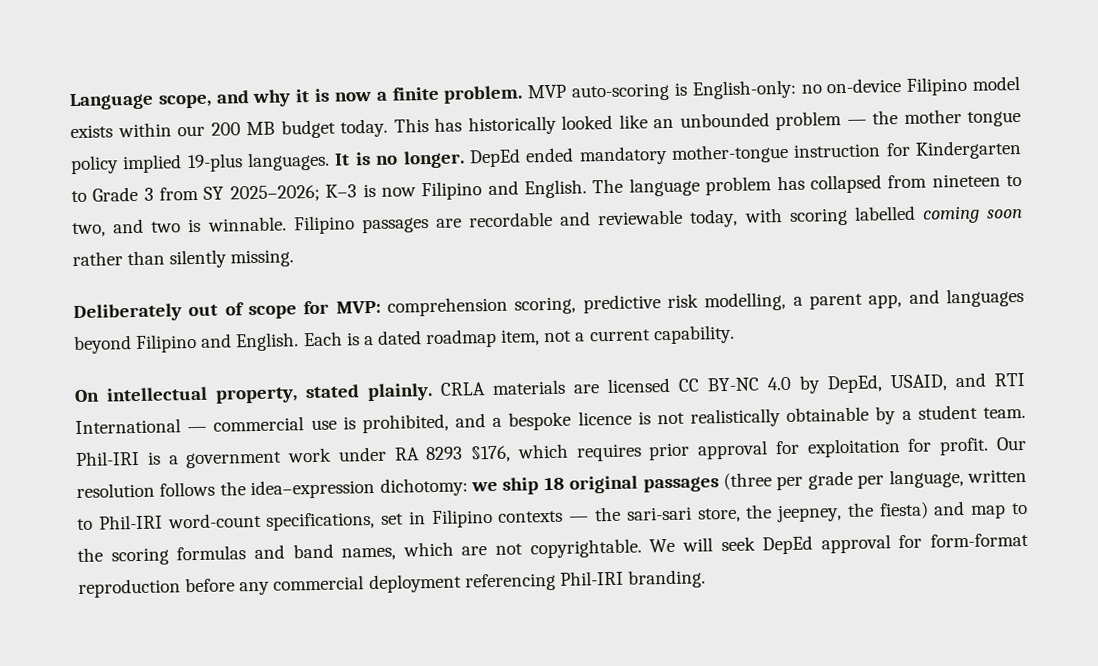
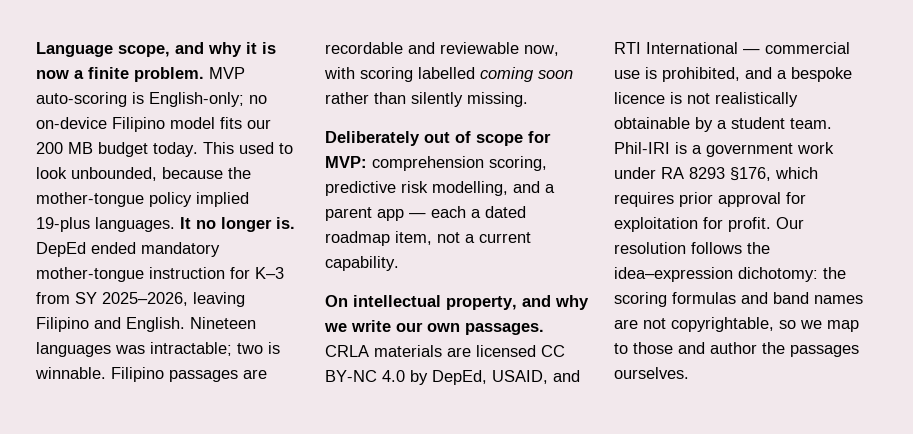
- MVP auto-scoring is English-only: no on-device Filipino model exists within our 200 MB budget today.
+ MVP auto-scoring is English-only; no on-device Filipino model fits our 200 MB budget today.
- This has historically looked like an unbounded problem — the mother tongue policy implied 19-plus languages.
+ This used to look unbounded, because the mother-tongue policy implied 19-plus languages.
- It is no longer.
+ It no longer is.
- DepEd ended mandatory mother-tongue instruction for Kindergarten to Grade 3 from SY 2025–2026; K–3 is now Filipino and English. The language problem has collapsed from nineteen to two, and two is winnable.
+ DepEd ended mandatory mother-tongue instruction for K–3 from SY 2025–2026, leaving Filipino and English. Nineteen languages was intractable; two is winnable.
- Filipino passages are recordable and reviewable today, with scoring labelled coming soon rather than silently missing.
+ Filipino passages are recordable and reviewable now, with scoring labelled coming soon rather than silently missing.
- Deliberately out of scope for MVP: comprehension scoring, predictive risk modelling, a parent app, and languages beyond Filipino and English. Each is a dated roadmap item, not a current capability.
+ Deliberately out of scope for MVP: comprehension scoring, predictive risk modelling, and a parent app — each a dated roadmap item, not a current capability.
- On intellectual property, stated plainly.
+ On intellectual property, and why we write our own passages.
- Our resolution follows the idea–expression dichotomy: we ship 18 original passages (three per grade per language, written to Phil-IRI word-count specifications, set in Filipino contexts — the sari-sari store, the jeepney, the fiesta) and map to the scoring formulas and band names, which are not copyrightable. We will seek DepEd approval for form-format reproduction before any commercial deployment referencing Phil-IRI branding.
+ Our resolution follows the idea–expression dichotomy: the scoring formulas and band names are not copyrightable, so we map to those and author the passages ourselves.

